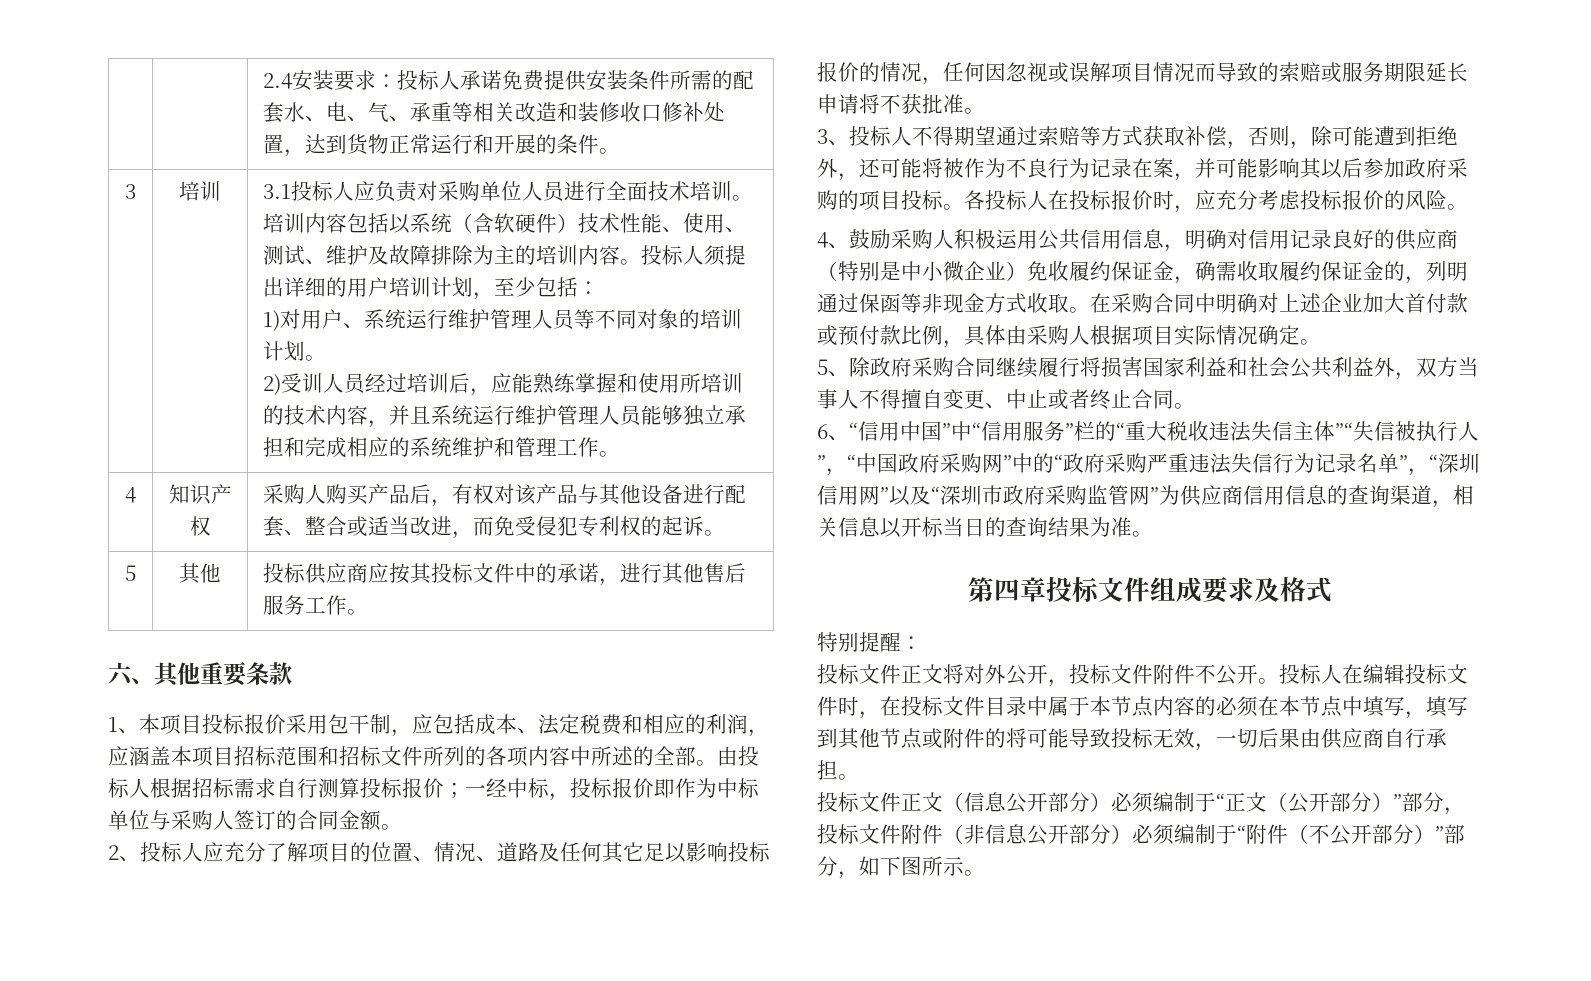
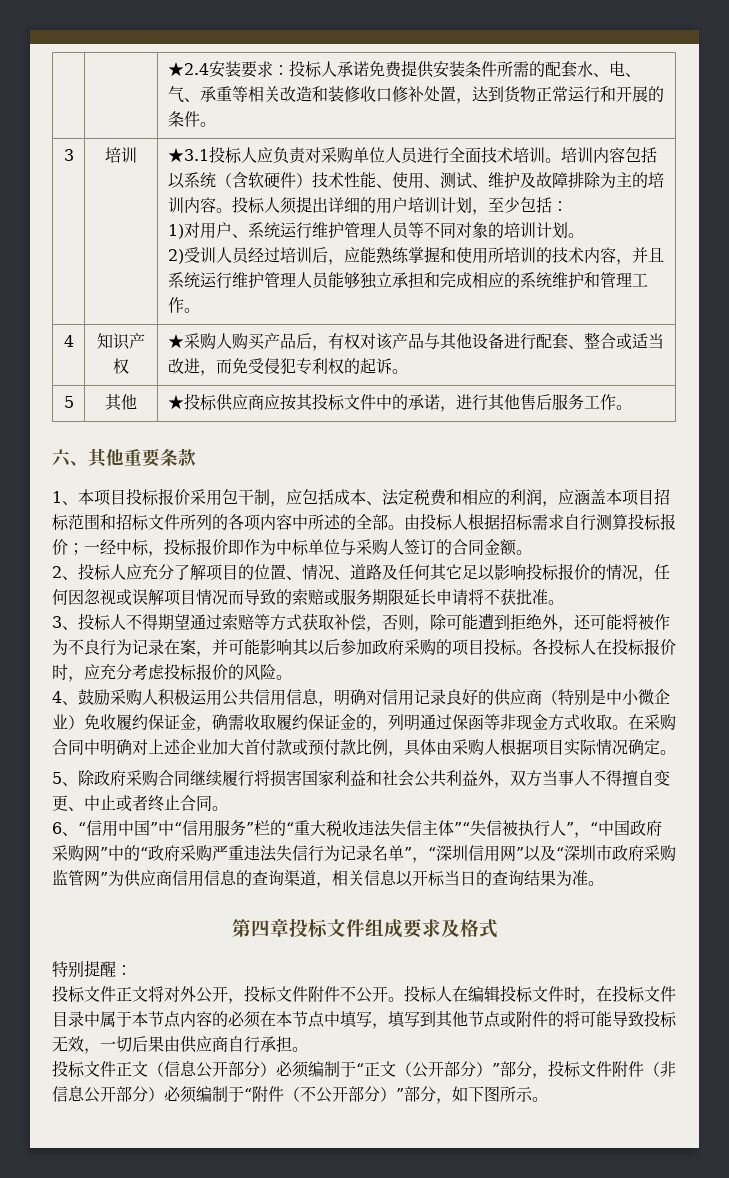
- | | 2.4安装要求：投标人承诺免费提供安装条件所需的配套水、电、气、承重等相关改造和装修收口修补处置，达到货物正常运行和开展的条件。
+ | | ★2.4安装要求：投标人承诺免费提供安装条件所需的配套水、电、气、承重等相关改造和装修收口修补处置，达到货物正常运行和开展的条件。
- 3.1投标人应负责对采购单位人员进行全面技术培训。
+ ★3.1投标人应负责对采购单位人员进行全面技术培训。
- 4 | 知识产权 | 采购人购买产品后，有权对该产品与其他设备进行配套、整合或适当改进，而免受侵犯专利权的起诉。
+ 4 | 知识产权 | ★采购人购买产品后，有权对该产品与其他设备进行配套、整合或适当改进，而免受侵犯专利权的起诉。
- 5 | 其他 | 投标供应商应按其投标文件中的承诺，进行其他售后服务工作。
+ 5 | 其他 | ★投标供应商应按其投标文件中的承诺，进行其他售后服务工作。

